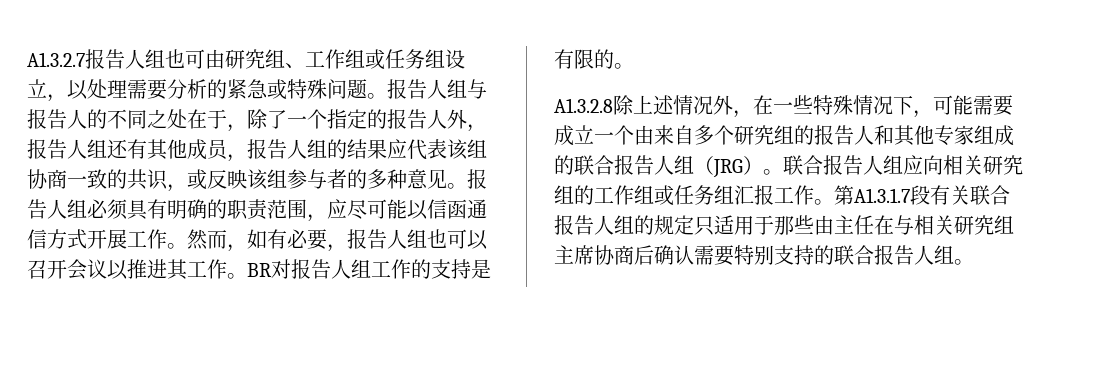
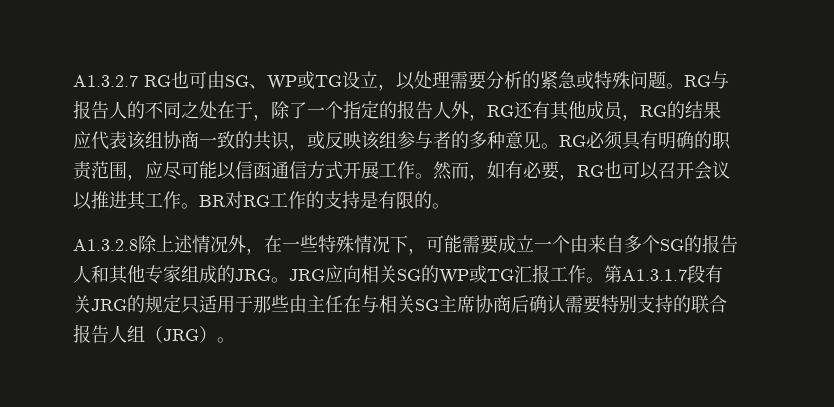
- A1.3.2.7报告人组也可由研究组、工作组或任务组设立，以处理需要分析的紧急或特殊问题。
+ A1.3.2.7 RG也可由SG、WP或TG设立，以处理需要分析的紧急或特殊问题。
- 报告人组与报告人的不同之处在于，除了一个指定的报告人外，报告人组还有其他成员，报告人组的结果应代表该组协商一致的共识，或反映该组参与者的多种意见。
+ RG与报告人的不同之处在于，除了一个指定的报告人外，RG还有其他成员，RG的结果应代表该组协商一致的共识，或反映该组参与者的多种意见。
- 报告人组必须具有明确的职责范围，应尽可能以信函通信方式开展工作。
+ RG必须具有明确的职责范围，应尽可能以信函通信方式开展工作。
- 然而，如有必要，报告人组也可以召开会议以推进其工作。
+ 然而，如有必要，RG也可以召开会议以推进其工作。
- BR对报告人组工作的支持是有限的。
+ BR对RG工作的支持是有限的。
- A1.3.2.8除上述情况外，在一些特殊情况下，可能需要成立一个由来自多个研究组的报告人和其他专家组成的联合报告人组（JRG）。联合报告人组应向相关研究组的工作组或任务组汇报工作。
+ A1.3.2.8除上述情况外，在一些特殊情况下，可能需要成立一个由来自多个SG的报告人和其他专家组成的JRG。JRG应向相关SG的WP或TG汇报工作。
- 第A1.3.1.7段有关联合报告人组的规定只适用于那些由主任在与相关研究组主席协商后确认需要特别支持的联合报告人组。
+ 第A1.3.1.7段有关JRG的规定只适用于那些由主任在与相关SG主席协商后确认需要特别支持的联合报告人组（JRG）。

